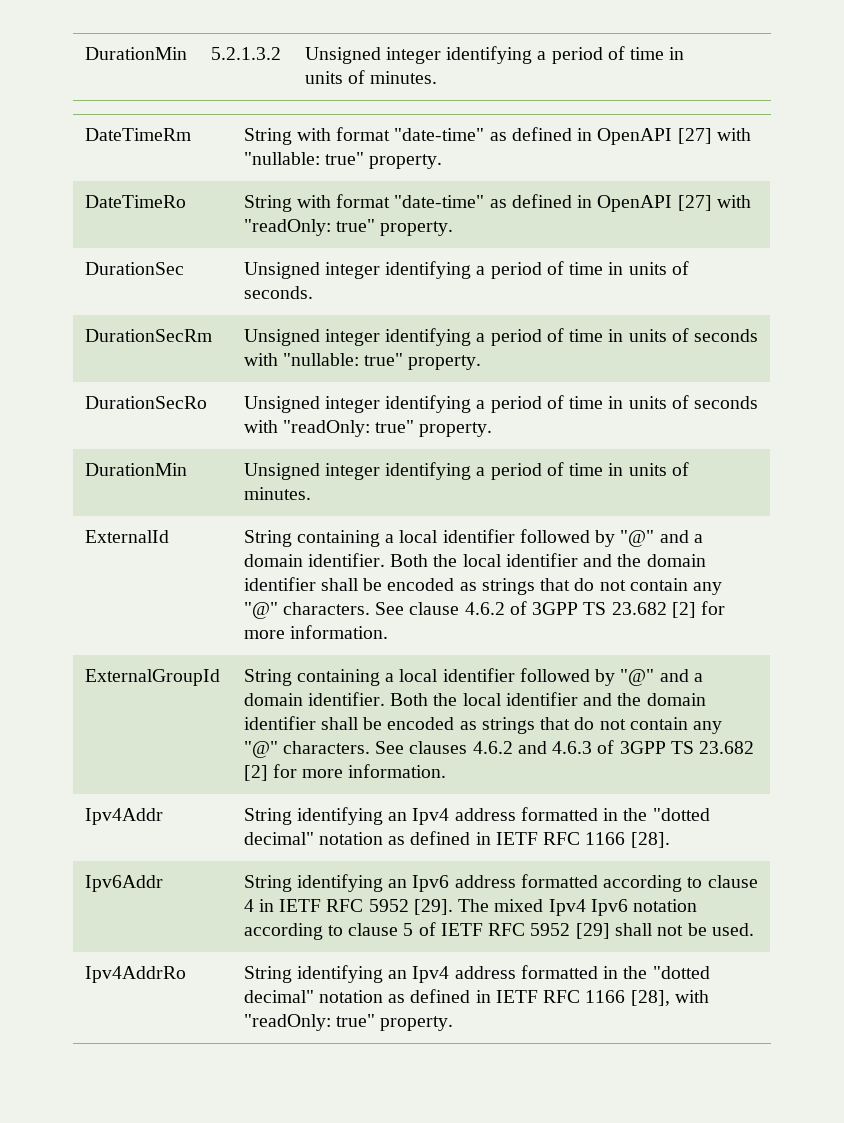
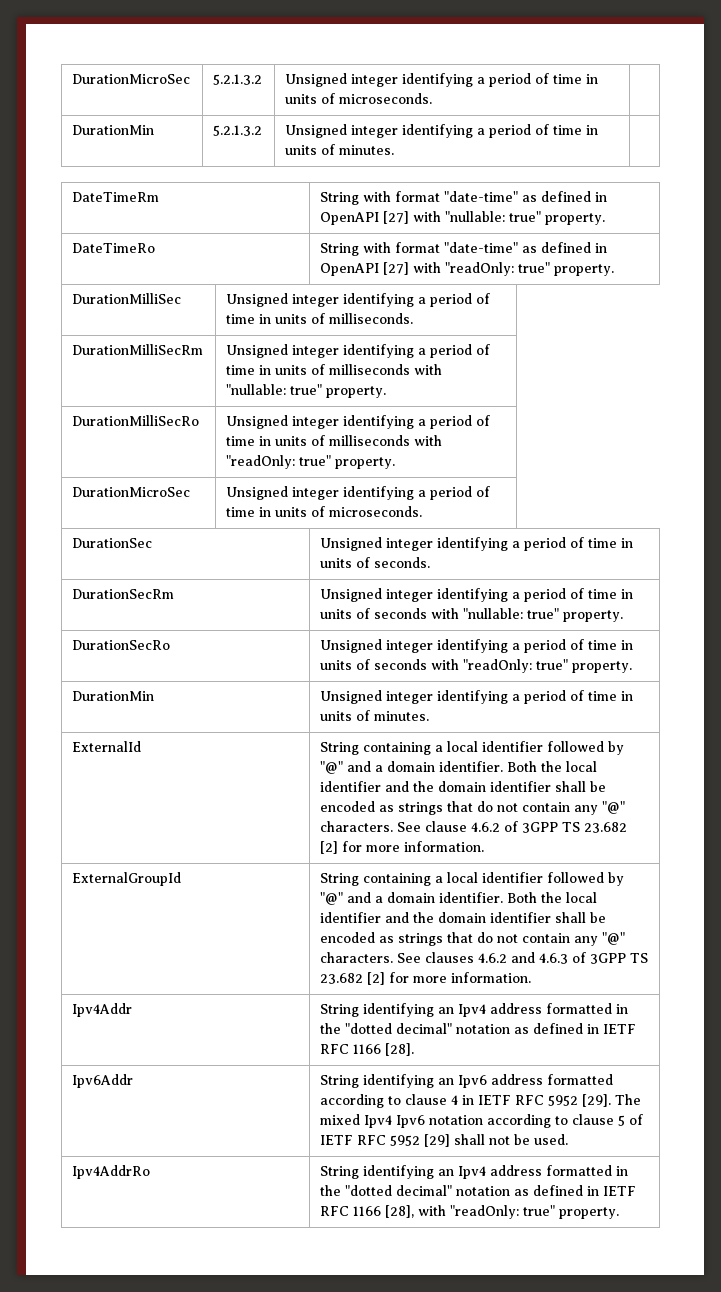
+ DurationMicroSec | 5.2.1.3.2 | Unsigned integer identifying a period of time in units of microseconds. |
+ DurationMilliSec | Unsigned integer identifying a period of time in units of milliseconds.
+ DurationMilliSecRm | Unsigned integer identifying a period of time in units of milliseconds with "nullable: true" property.
+ DurationMilliSecRo | Unsigned integer identifying a period of time in units of milliseconds with "readOnly: true" property.
+ DurationMicroSec | Unsigned integer identifying a period of time in units of microseconds.

